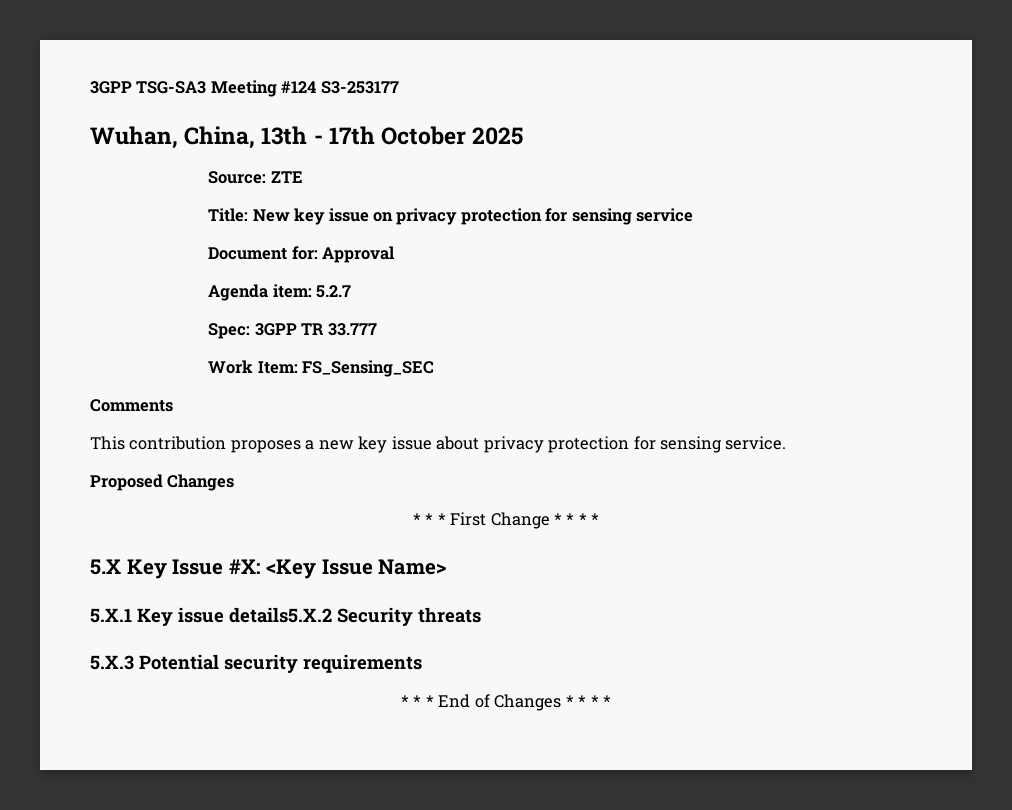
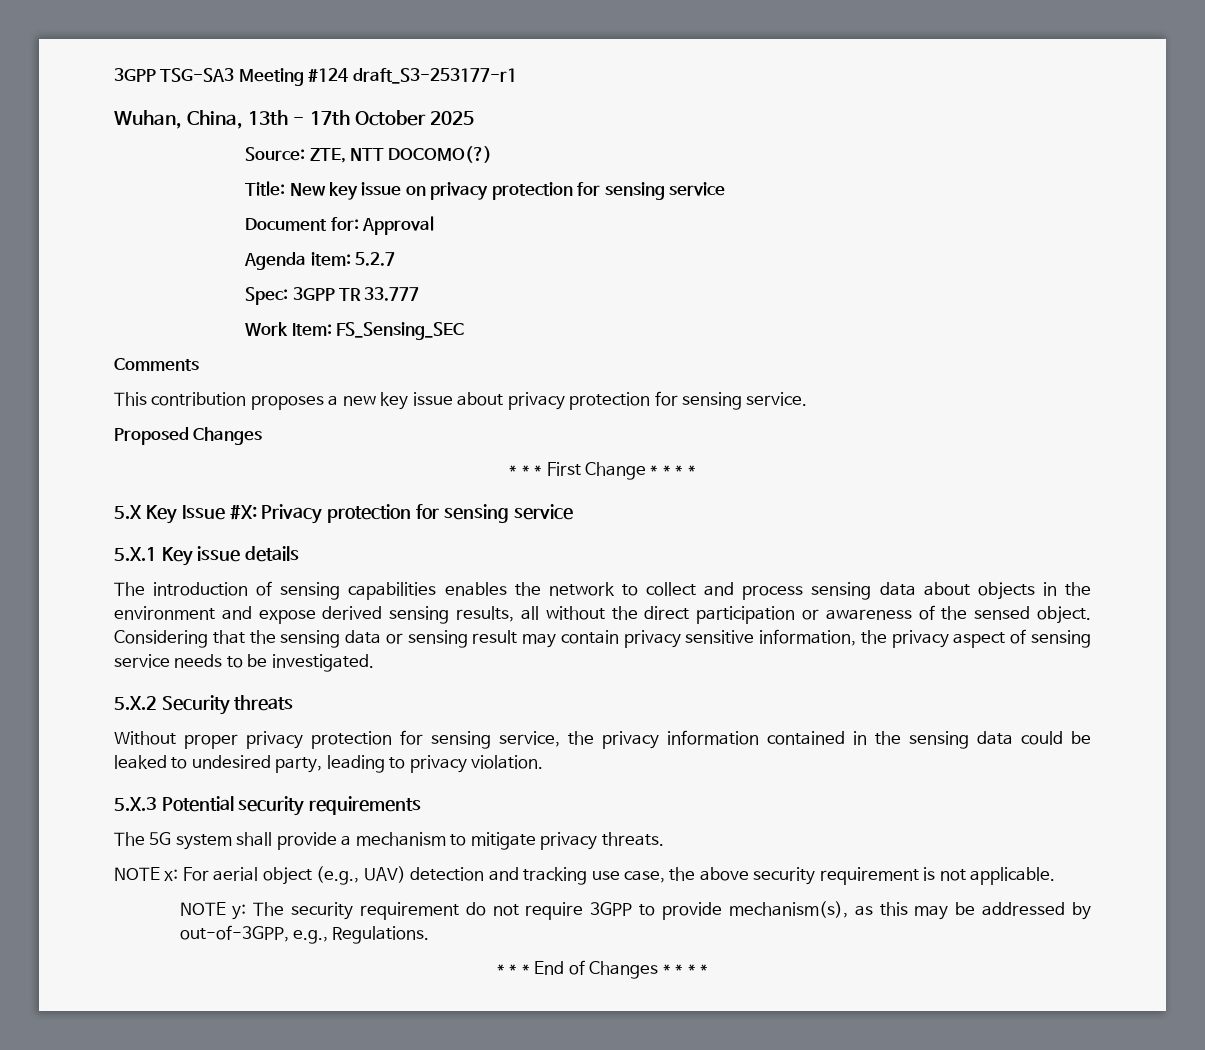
- 3GPP TSG-SA3 Meeting #124 S3-253177
+ 3GPP TSG-SA3 Meeting #124 draft_S3-253177-r1
- Source: ZTE
+ Source: ZTE, NTT DOCOMO(?)
- 5.X Key Issue #X: <Key Issue Name>
- 5.X.1 Key issue details5.X.2 Security threats
+ 5.X Key Issue #X: Privacy protection for sensing service
+ 5.X.1 Key issue details
+ The introduction of sensing capabilities enables the network to collect and process sensing data about objects in the environment and expose derived sensing results, all without the direct participation or awareness of the sensed object. Considering that the sensing data or sensing result may contain privacy sensitive information, the privacy aspect of sensing service needs to be investigated.
+ 5.X.2 Security threats
+ Without proper privacy protection for sensing service, the privacy information contained in the sensing data could be leaked to undesired party, leading to privacy violation.
  5.X.3 Potential security requirements
+ The 5G system shall provide a mechanism to mitigate privacy threats.
+ NOTE x: For aerial object (e.g., UAV) detection and tracking use case, the above security requirement is not applicable.
+ NOTE y: The security requirement do not require 3GPP to provide mechanism(s), as this may be addressed by out-of-3GPP, e.g., Regulations.

